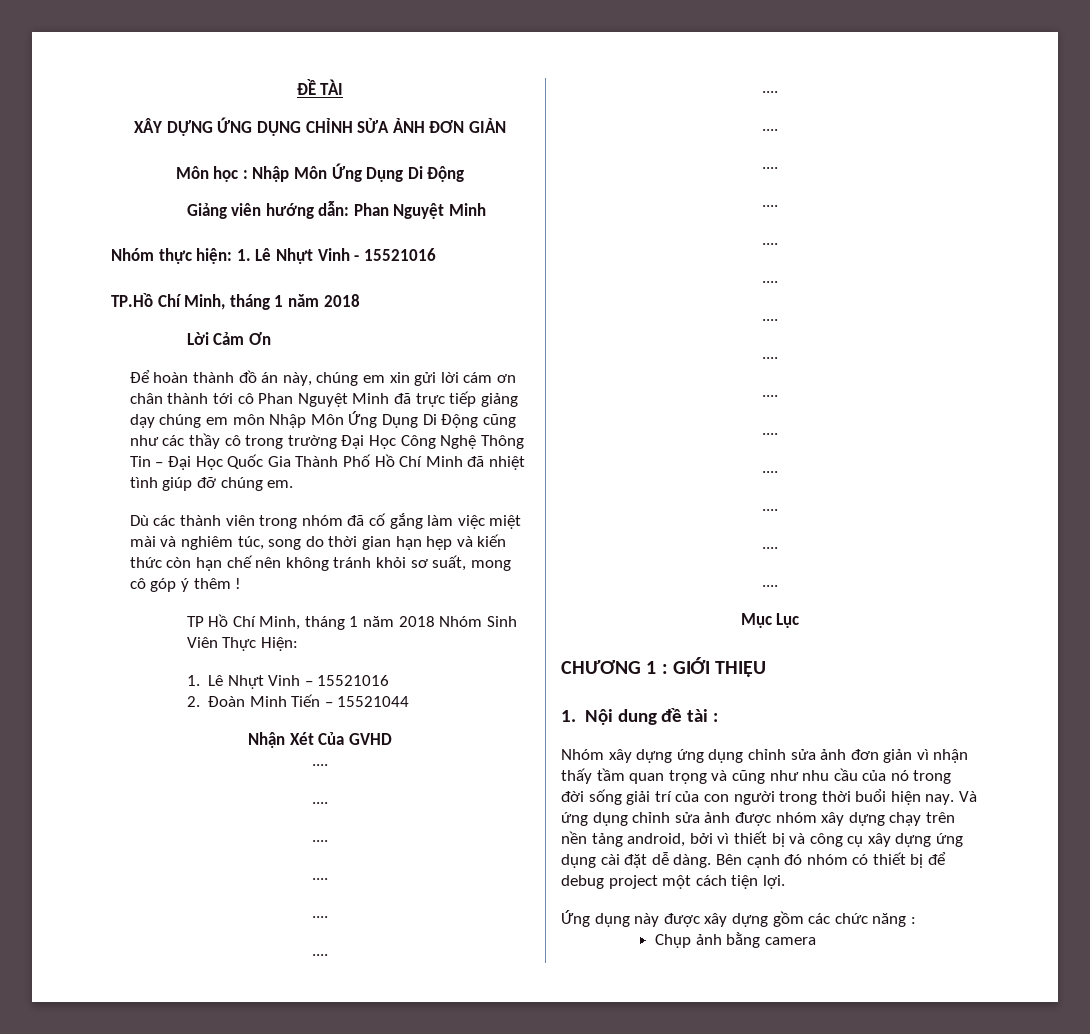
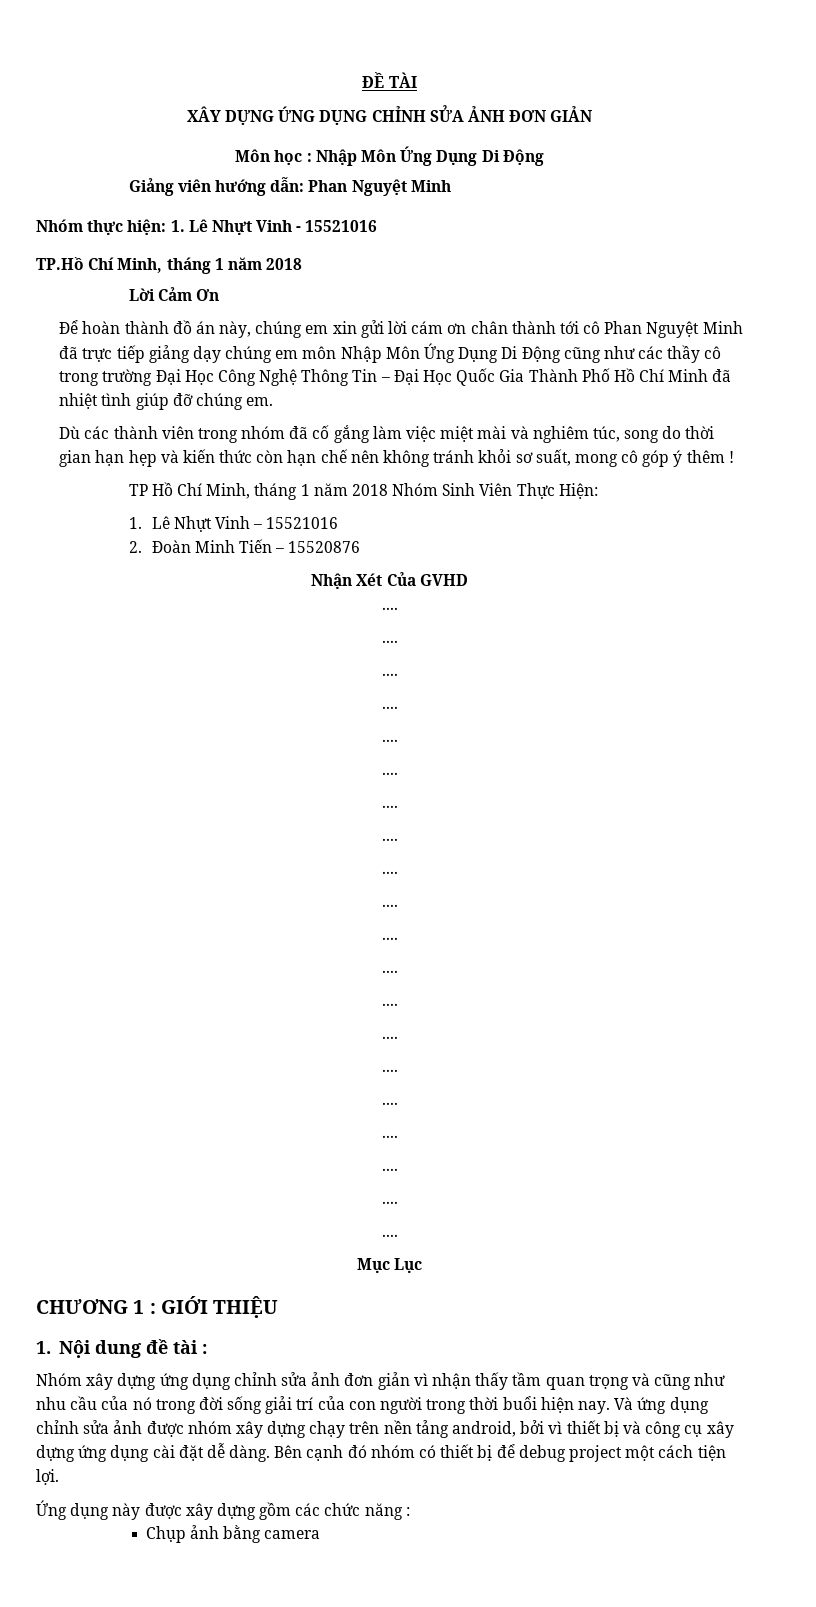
- 2. Đoàn Minh Tiến – 15521044
+ 2. Đoàn Minh Tiến – 15520876

